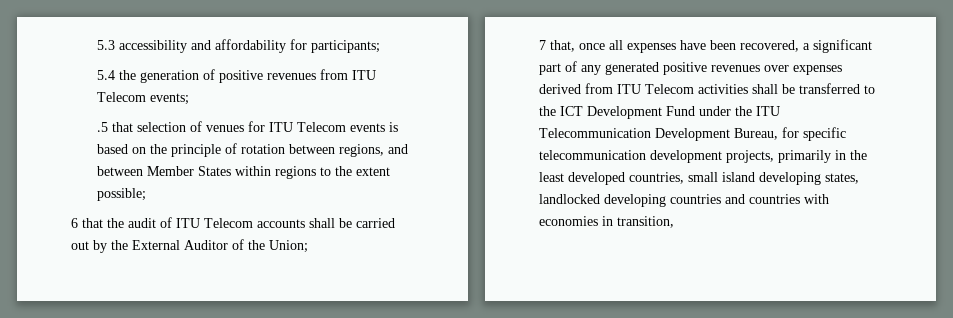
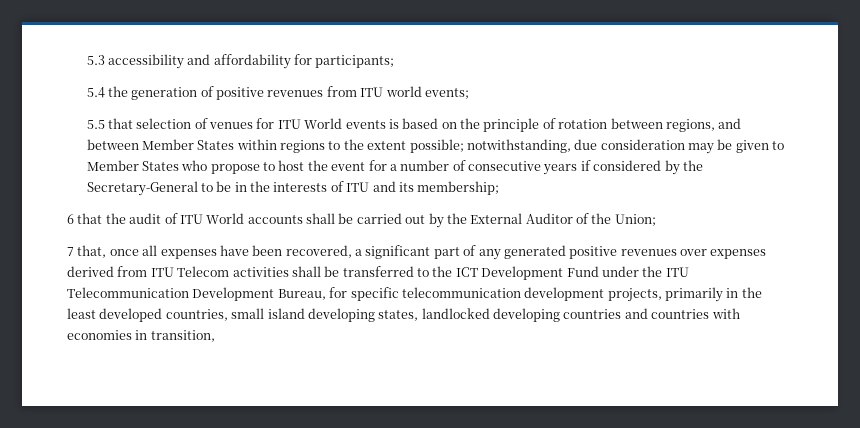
- 5.4 the generation of positive revenues from ITU Telecom events;
+ 5.4 the generation of positive revenues from ITU world events;
- .5 that selection of venues for ITU Telecom events is based on the principle of rotation between regions, and between Member States within regions to the extent possible;
+ 5.5 that selection of venues for ITU World events is based on the principle of rotation between regions, and between Member States within regions to the extent possible; notwithstanding, due consideration may be given to Member States who propose to host the event for a number of consecutive years if considered by the Secretary-General to be in the interests of ITU and its membership;
- 6 that the audit of ITU Telecom accounts shall be carried out by the External Auditor of the Union;
+ 6 that the audit of ITU World accounts shall be carried out by the External Auditor of the Union;

